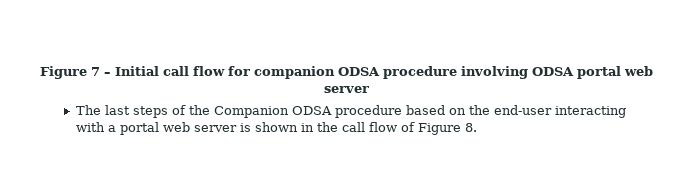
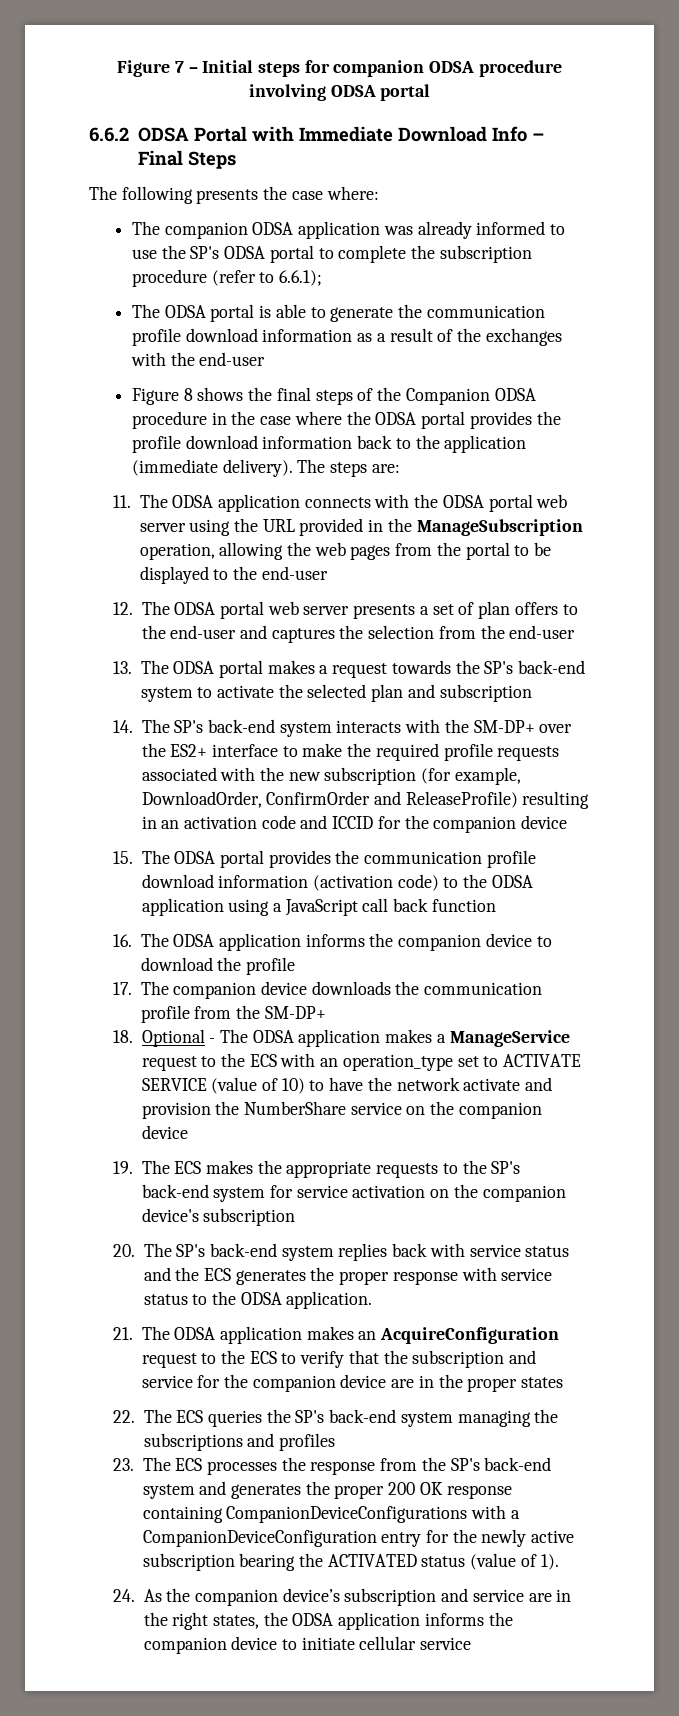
- Figure 7 – Initial call flow for companion ODSA procedure involving ODSA portal web server
- The last steps of the Companion ODSA procedure based on the end-user interacting with a portal web server is shown in the call flow of Figure 8.
+ Figure 7 – Initial steps for companion ODSA procedure involving ODSA portal
+ 6.6.2 ODSA Portal with Immediate Download Info – Final Steps
+ The following presents the case where:
+ The companion ODSA application was already informed to use the SP's ODSA portal to complete the subscription procedure (refer to 6.6.1);
+ The ODSA portal is able to generate the communication profile download information as a result of the exchanges with the end-user
+ Figure 8 shows the final steps of the Companion ODSA procedure in the case where the ODSA portal provides the profile download information back to the application (immediate delivery). The steps are:
+ 11. The ODSA application connects with the ODSA portal web server using the URL provided in the ManageSubscription operation, allowing the web pages from the portal to be displayed to the end-user
+ 12. The ODSA portal web server presents a set of plan offers to the end-user and captures the selection from the end-user
+ 13. The ODSA portal makes a request towards the SP's back-end system to activate the selected plan and subscription
+ 14. The SP's back-end system interacts with the SM-DP+ over the ES2+ interface to make the required profile requests associated with the new subscription (for example, DownloadOrder, ConfirmOrder and ReleaseProfile) resulting in an activation code and ICCID for the companion device
+ 15. The ODSA portal provides the communication profile download information (activation code) to the ODSA application using a JavaScript call back function
+ 16. The ODSA application informs the companion device to download the profile
+ 17. The companion device downloads the communication profile from the SM-DP+
+ 18. Optional - The ODSA application makes a ManageService request to the ECS with an operation_type set to ACTIVATE SERVICE (value of 10) to have the network activate and provision the NumberShare service on the companion device
+ 19. The ECS makes the appropriate requests to the SP's back-end system for service activation on the companion device's subscription
+ 20. The SP's back-end system replies back with service status and the ECS generates the proper response with service status to the ODSA application.
+ 21. The ODSA application makes an AcquireConfiguration request to the ECS to verify that the subscription and service for the companion device are in the proper states
+ 22. The ECS queries the SP's back-end system managing the subscriptions and profiles
+ 23. The ECS processes the response from the SP's back-end system and generates the proper 200 OK response containing CompanionDeviceConfigurations with a CompanionDeviceConfiguration entry for the newly active subscription bearing the ACTIVATED status (value of 1).
+ 24. As the companion device’s subscription and service are in the right states, the ODSA application informs the companion device to initiate cellular service

